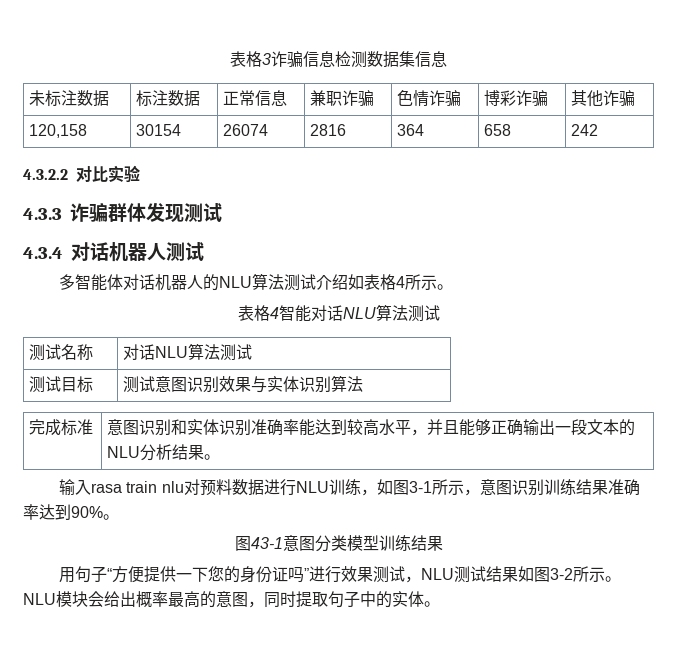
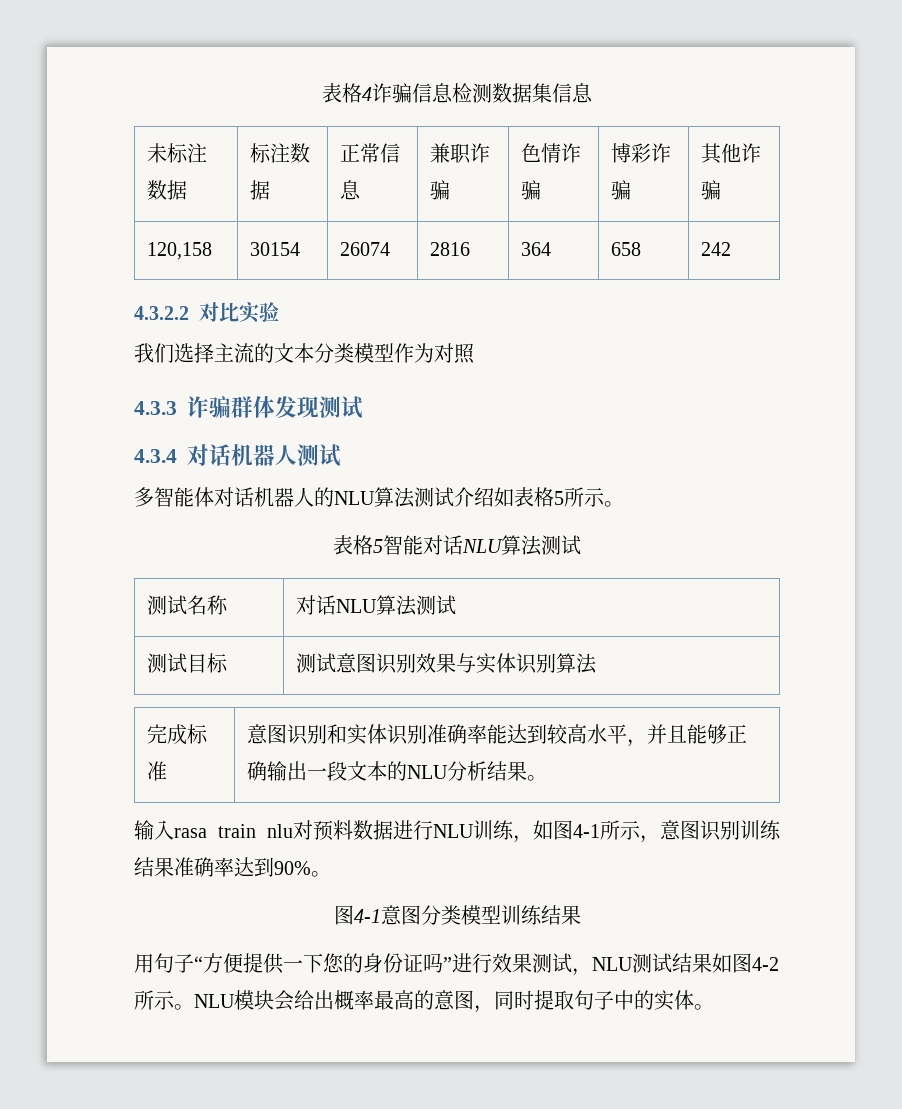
- 表格3诈骗信息检测数据集信息
+ 表格4诈骗信息检测数据集信息
+ 我们选择主流的文本分类模型作为对照
- 多智能体对话机器人的NLU算法测试介绍如表格4所示。
+ 多智能体对话机器人的NLU算法测试介绍如表格5所示。
- 表格4智能对话NLU算法测试
+ 表格5智能对话NLU算法测试
- 输入rasa train nlu对预料数据进行NLU训练，如图3-1所示，意图识别训练结果准确率达到90%。
+ 输入rasa train nlu对预料数据进行NLU训练，如图4-1所示，意图识别训练结果准确率达到90%。
- 图43-1意图分类模型训练结果
+ 图4-1意图分类模型训练结果
- 用句子“方便提供一下您的身份证吗”进行效果测试，NLU测试结果如图3-2所示。
+ 用句子“方便提供一下您的身份证吗”进行效果测试，NLU测试结果如图4-2所示。

